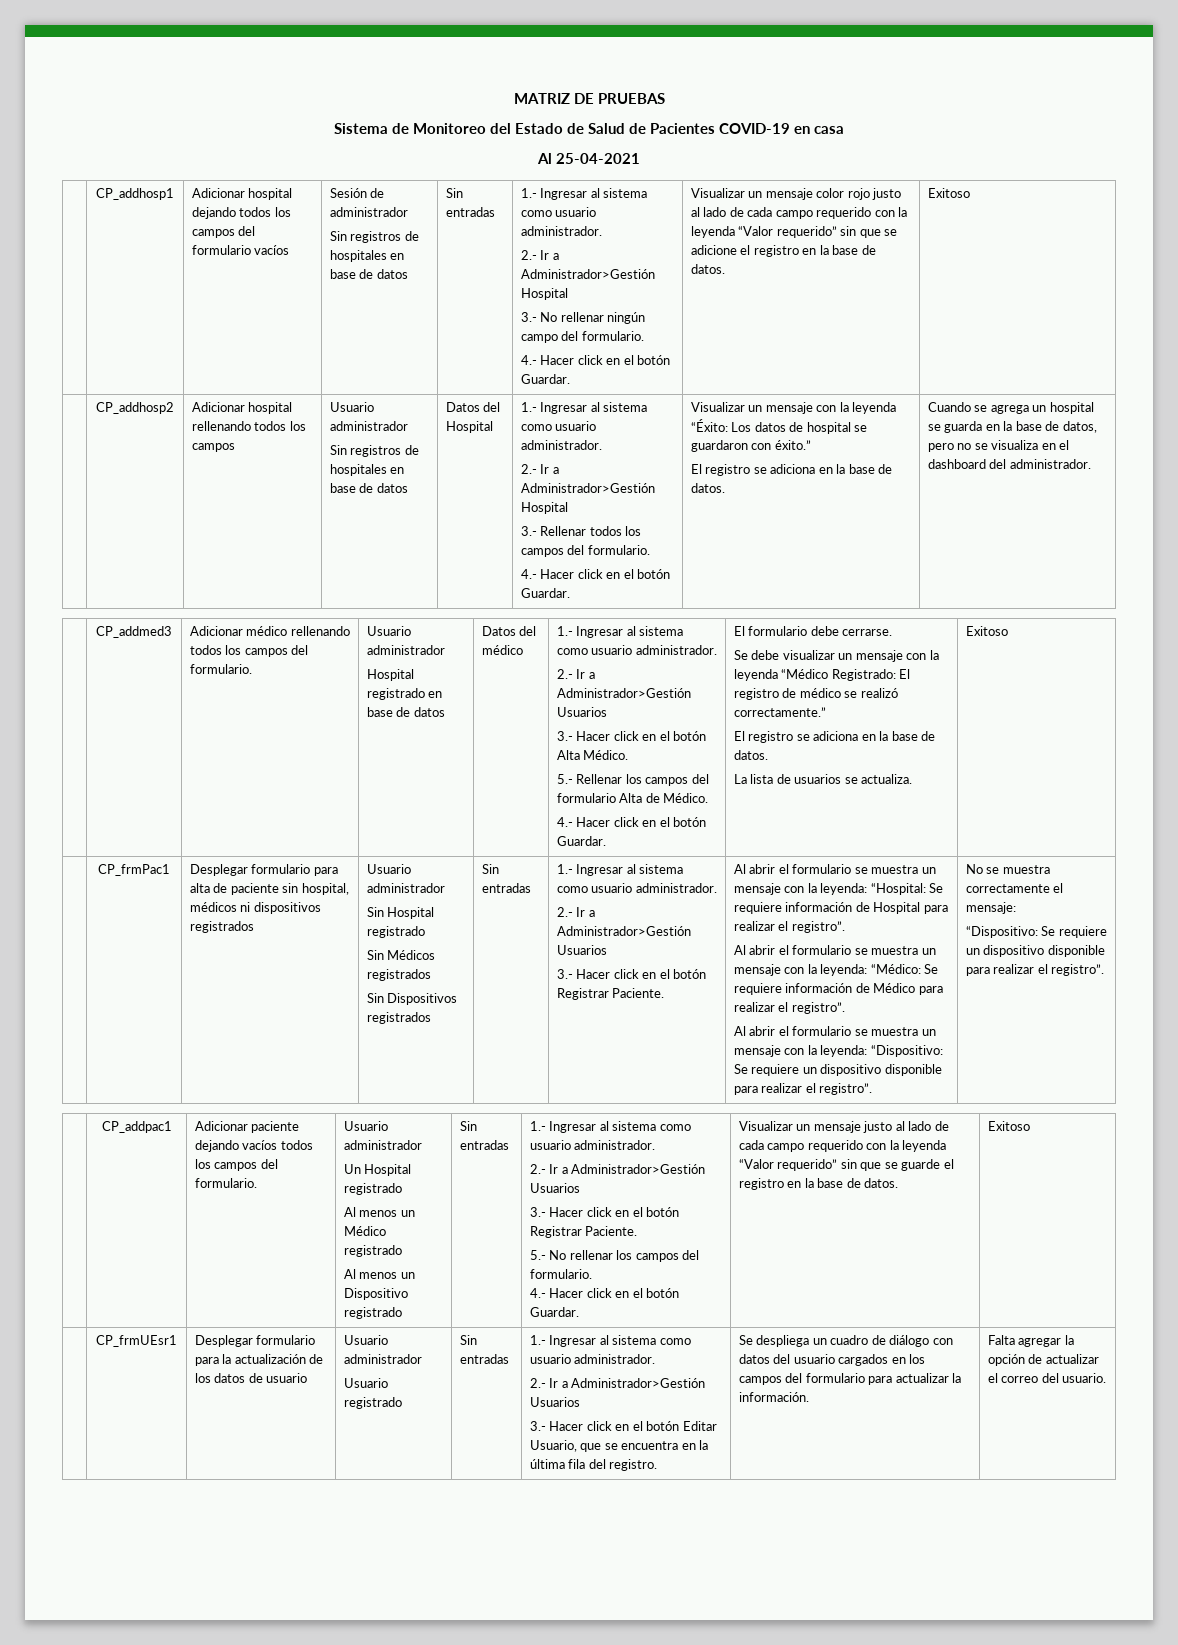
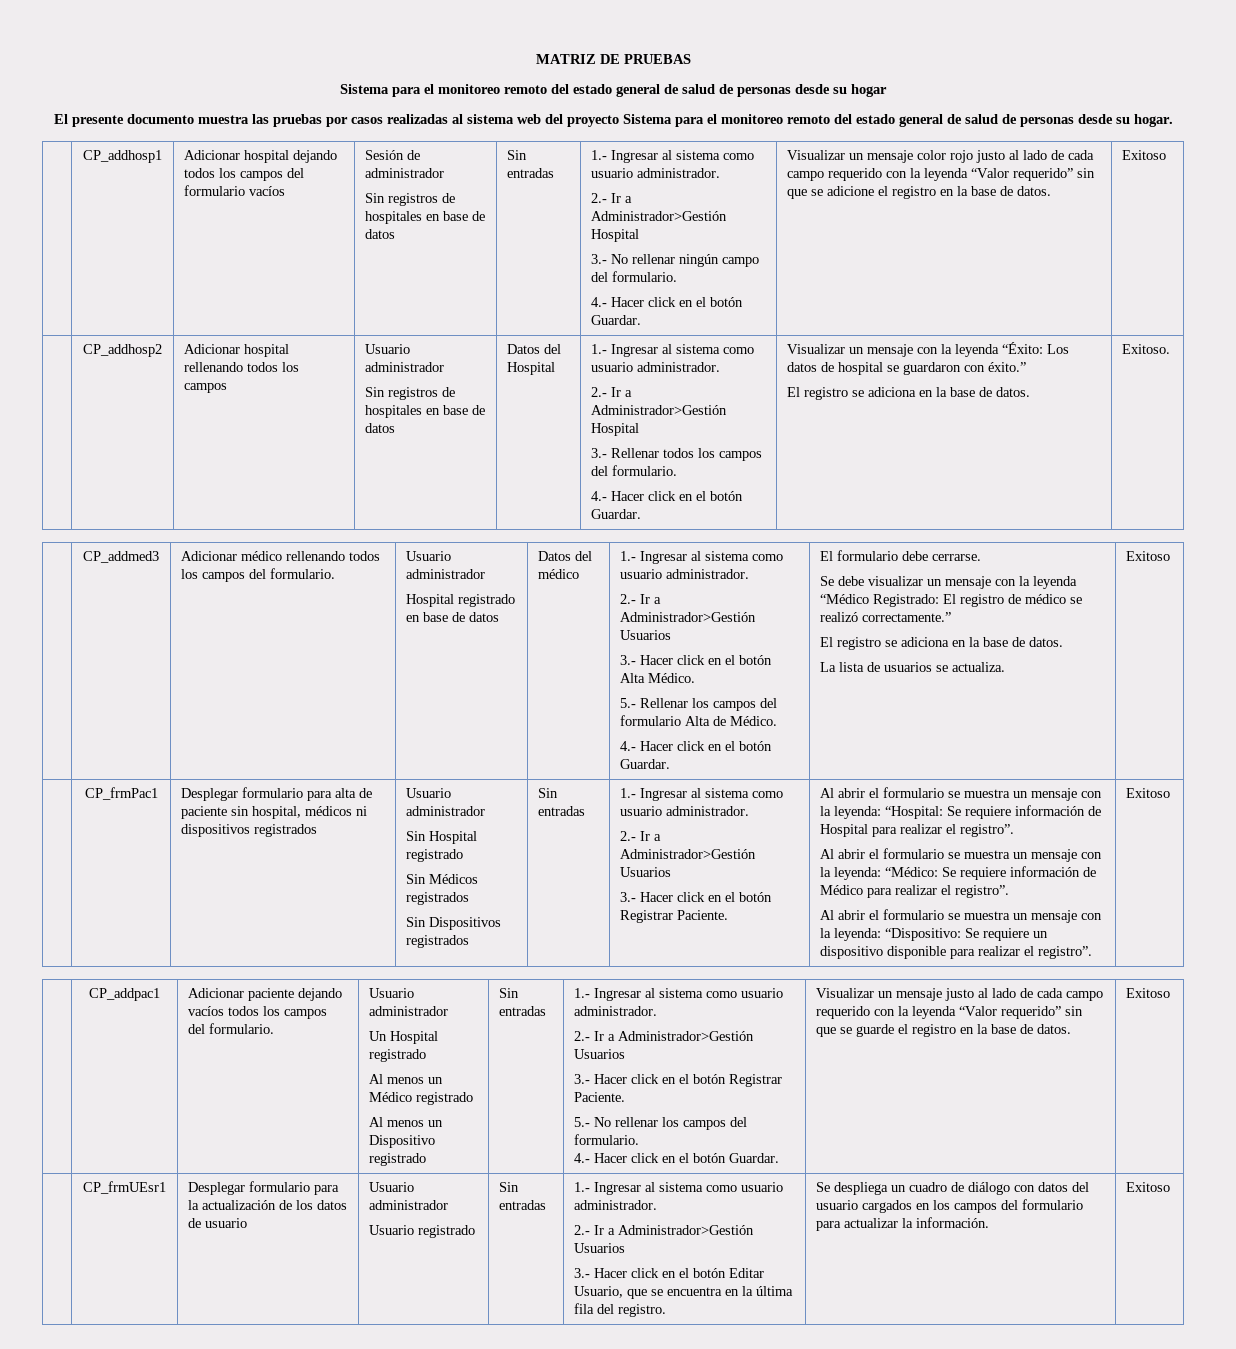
- Sistema de Monitoreo del Estado de Salud de Pacientes COVID-19 en casa
- Al 25-04-2021
+ Sistema para el monitoreo remoto del estado general de salud de personas desde su hogar
+ El presente documento muestra las pruebas por casos realizadas al sistema web del proyecto Sistema para el monitoreo remoto del estado general de salud de personas desde su hogar.
- Cuando se agrega un hospital se guarda en la base de datos, pero no se visualiza en el dashboard del administrador.
+ Exitoso.
- Al abrir el formulario se muestra un mensaje con la leyenda: “Dispositivo: Se requiere un dispositivo disponible para realizar el registro”. | No se muestra correctamente el mensaje:
- “Dispositivo: Se requiere un dispositivo disponible para realizar el registro”.
+ Al abrir el formulario se muestra un mensaje con la leyenda: “Dispositivo: Se requiere un dispositivo disponible para realizar el registro”. | Exitoso
- Se despliega un cuadro de diálogo con datos del usuario cargados en los campos del formulario para actualizar la información. | Falta agregar la opción de actualizar el correo del usuario.
+ Se despliega un cuadro de diálogo con datos del usuario cargados en los campos del formulario para actualizar la información. | Exitoso

